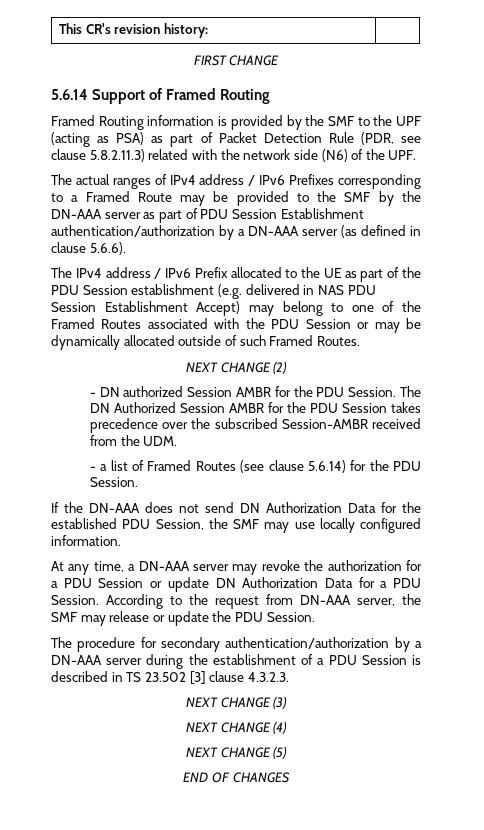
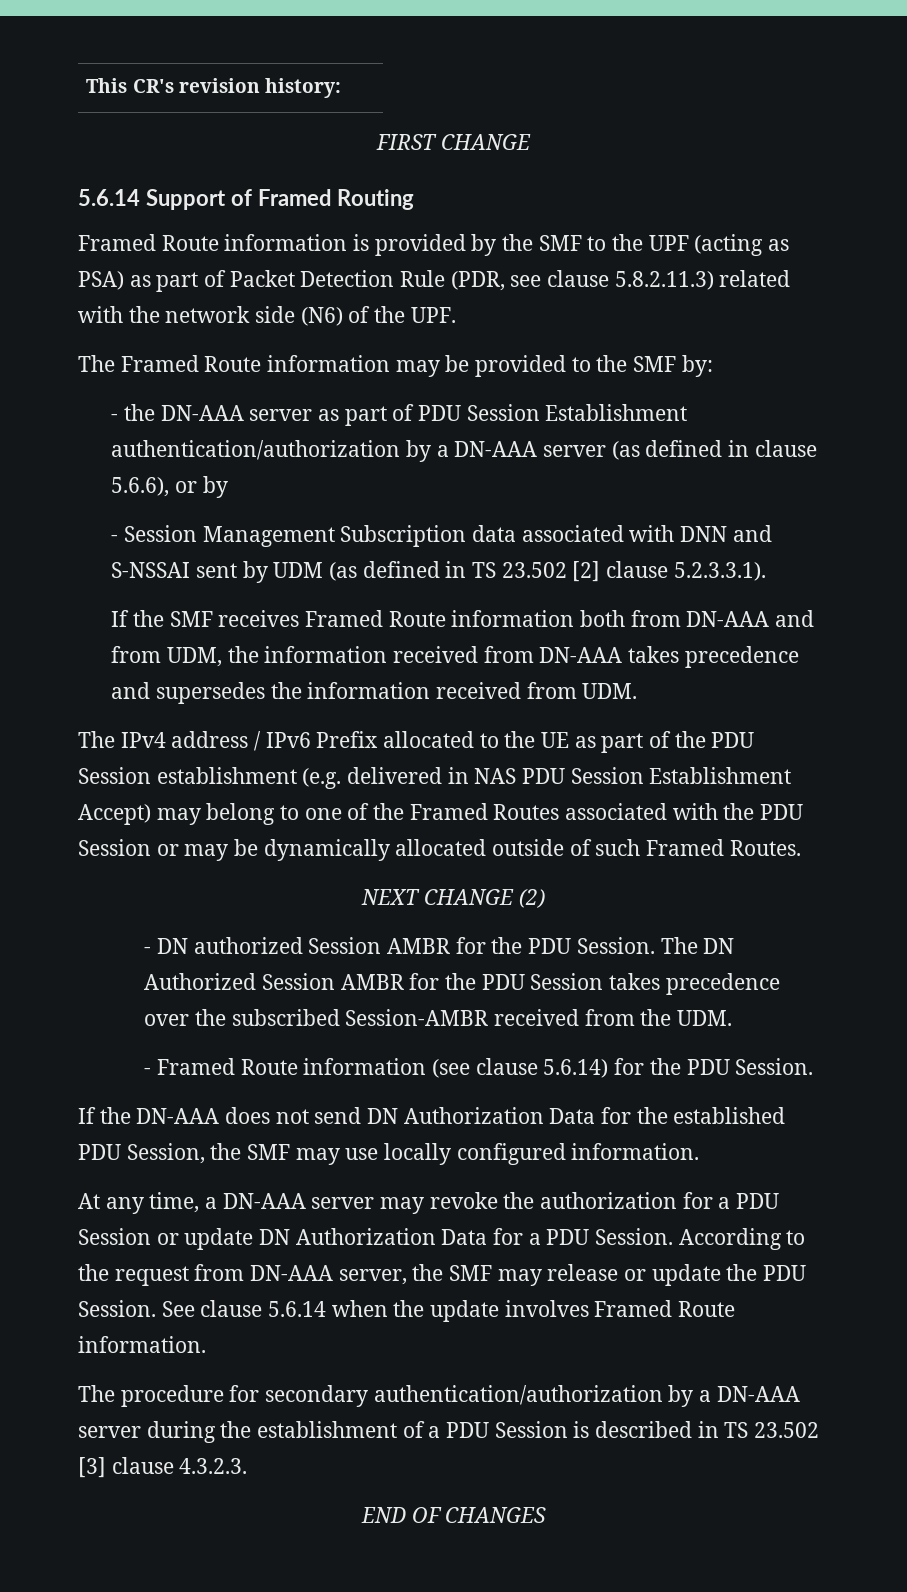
- Framed Routing information is provided by the SMF to the UPF (acting as PSA) as part of Packet Detection Rule (PDR, see clause 5.8.2.11.3) related with the network side (N6) of the UPF.
+ Framed Route information is provided by the SMF to the UPF (acting as PSA) as part of Packet Detection Rule (PDR, see clause 5.8.2.11.3) related with the network side (N6) of the UPF.
- The actual ranges of IPv4 address / IPv6 Prefixes corresponding to a Framed Route may be provided to the SMF by the DN-AAA server as part of PDU Session Establishment authentication/authorization by a DN-AAA server (as defined in clause 5.6.6).
+ The Framed Route information may be provided to the SMF by:
+ - the DN-AAA server as part of PDU Session Establishment authentication/authorization by a DN-AAA server (as defined in clause 5.6.6), or by
+ - Session Management Subscription data associated with DNN and S-NSSAI sent by UDM (as defined in TS 23.502 [2] clause 5.2.3.3.1).
+ If the SMF receives Framed Route information both from DN-AAA and from UDM, the information received from DN-AAA takes precedence and supersedes the information received from UDM.
- - a list of Framed Routes (see clause 5.6.14) for the PDU Session.
+ - Framed Route information (see clause 5.6.14) for the PDU Session.
+ See clause 5.6.14 when the update involves Framed Route information.
- NEXT CHANGE (3)
- NEXT CHANGE (4)
- NEXT CHANGE (5)

